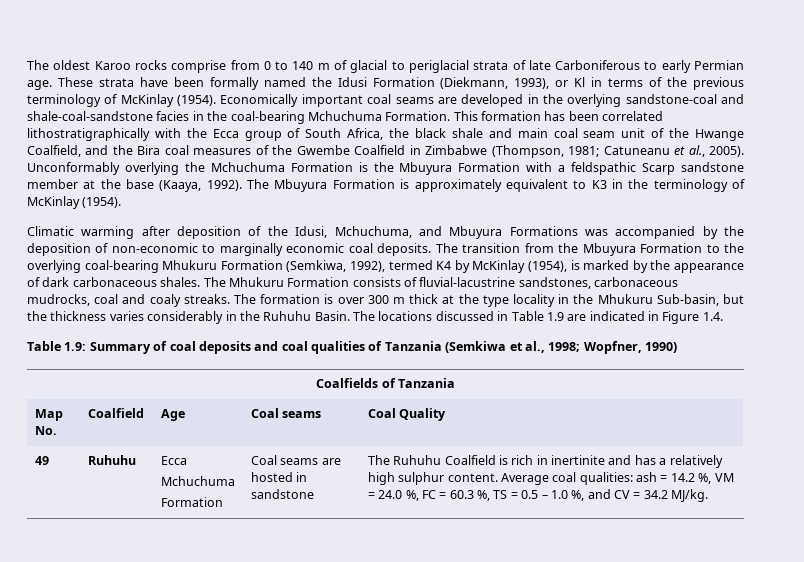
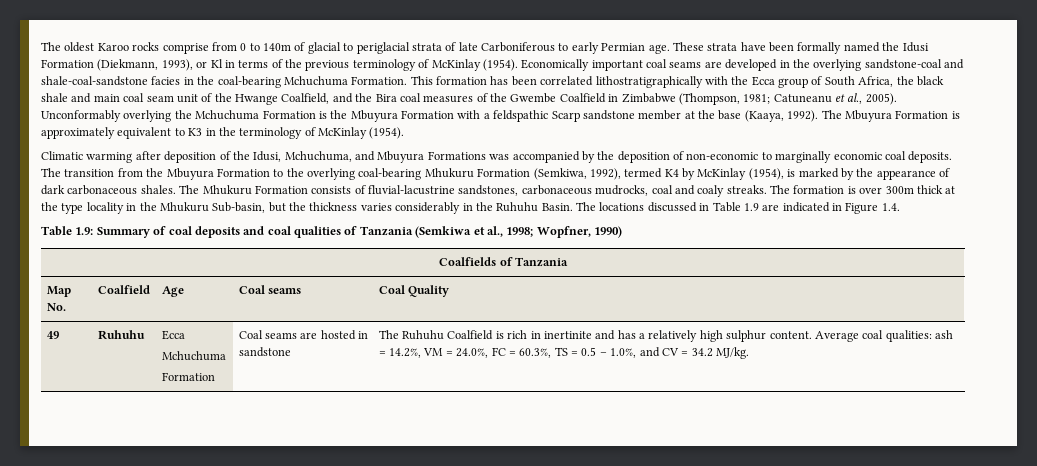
- The oldest Karoo rocks comprise from 0 to 140 m of glacial to periglacial strata of late Carboniferous to early Permian age.
+ The oldest Karoo rocks comprise from 0 to 140m of glacial to periglacial strata of late Carboniferous to early Permian age.
- The formation is over 300 m thick at the type locality in the Mhukuru Sub-basin, but the thickness varies considerably in the Ruhuhu Basin.
+ The formation is over 300m thick at the type locality in the Mhukuru Sub-basin, but the thickness varies considerably in the Ruhuhu Basin.
- Average coal qualities: ash = 14.2 %, VM = 24.0 %, FC = 60.3 %, TS = 0.5 – 1.0 %, and CV = 34.2 MJ/kg.
+ Average coal qualities: ash = 14.2%, VM = 24.0%, FC = 60.3%, TS = 0.5 – 1.0%, and CV = 34.2 MJ/kg.

